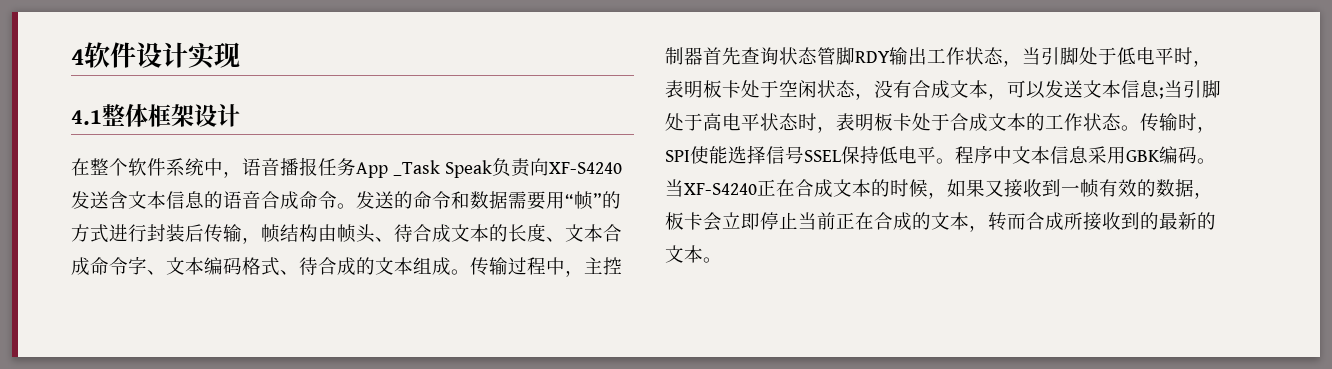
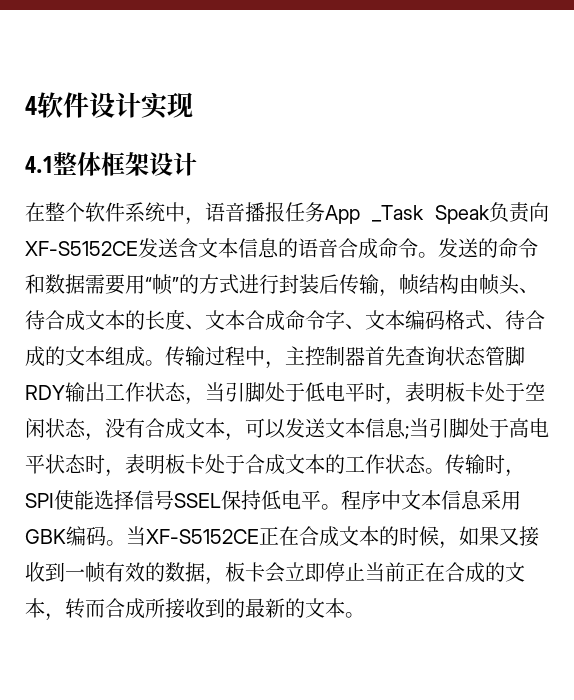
- 在整个软件系统中，语音播报任务App _Task Speak负责向XF-S4240发送含文本信息的语音合成命令。
+ 在整个软件系统中，语音播报任务App _Task Speak负责向XF-S5152CE发送含文本信息的语音合成命令。
- 当XF-S4240正在合成文本的时候，如果又接收到一帧有效的数据，板卡会立即停止当前正在合成的文本，转而合成所接收到的最新的文本。
+ 当XF-S5152CE正在合成文本的时候，如果又接收到一帧有效的数据，板卡会立即停止当前正在合成的文本，转而合成所接收到的最新的文本。

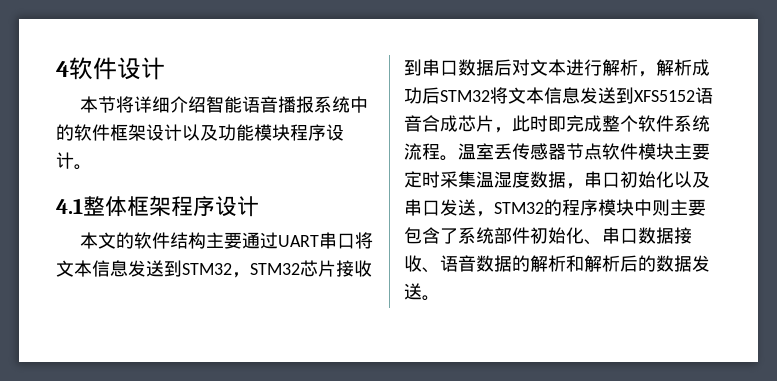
- 4软件设计实现
+ 4软件设计
+ 本节将详细介绍智能语音播报系统中的软件框架设计以及功能模块程序设计。
- 4.1整体框架设计
- 在整个软件系统中，语音播报任务App _Task Speak负责向XF-S5152CE发送含文本信息的语音合成命令。发送的命令和数据需要用“帧”的方式进行封装后传输，帧结构由帧头、待合成文本的长度、文本合成命令字、文本编码格式、待合成的文本组成。传输过程中，主控制器首先查询状态管脚RDY输出工作状态，当引脚处于低电平时，表明板卡处于空闲状态，没有合成文本，可以发送文本信息;当引脚处于高电平状态时，表明板卡处于合成文本的工作状态。传输时，SPI使能选择信号SSEL保持低电平。程序中文本信息采用GBK编码。当XF-S5152CE正在合成文本的时候，如果又接收到一帧有效的数据，板卡会立即停止当前正在合成的文本，转而合成所接收到的最新的文本。
+ 4.1整体框架程序设计
+ 本文的软件结构主要通过UART串口将文本信息发送到STM32，STM32芯片接收到串口数据后对文本进行解析，解析成功后STM32将文本信息发送到XFS5152语音合成芯片，此时即完成整个软件系统流程。温室丢传感器节点软件模块主要定时采集温湿度数据，串口初始化以及串口发送，STM32的程序模块中则主要包含了系统部件初始化、串口数据接收、语音数据的解析和解析后的数据发送。

